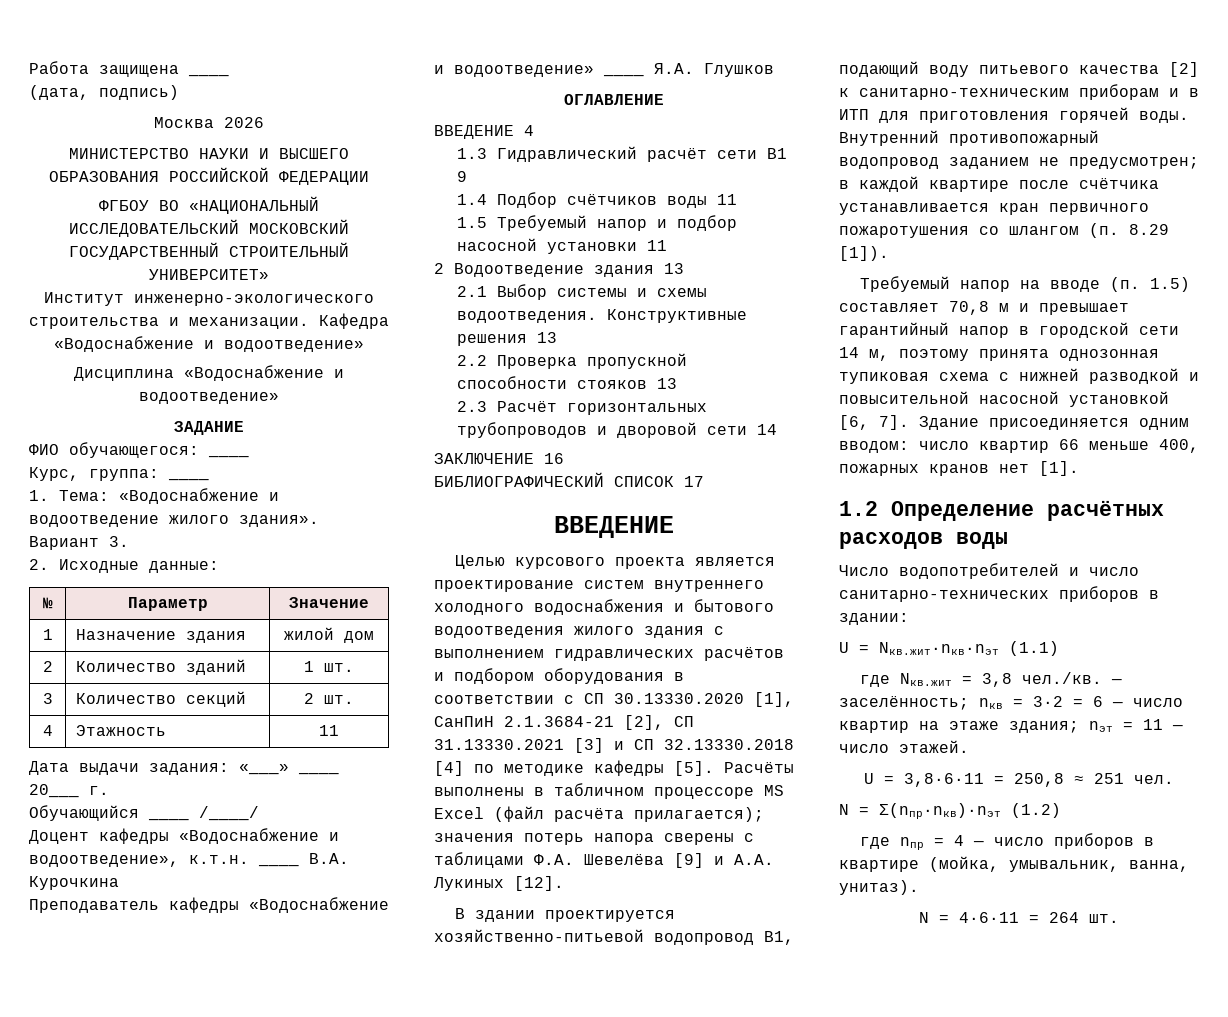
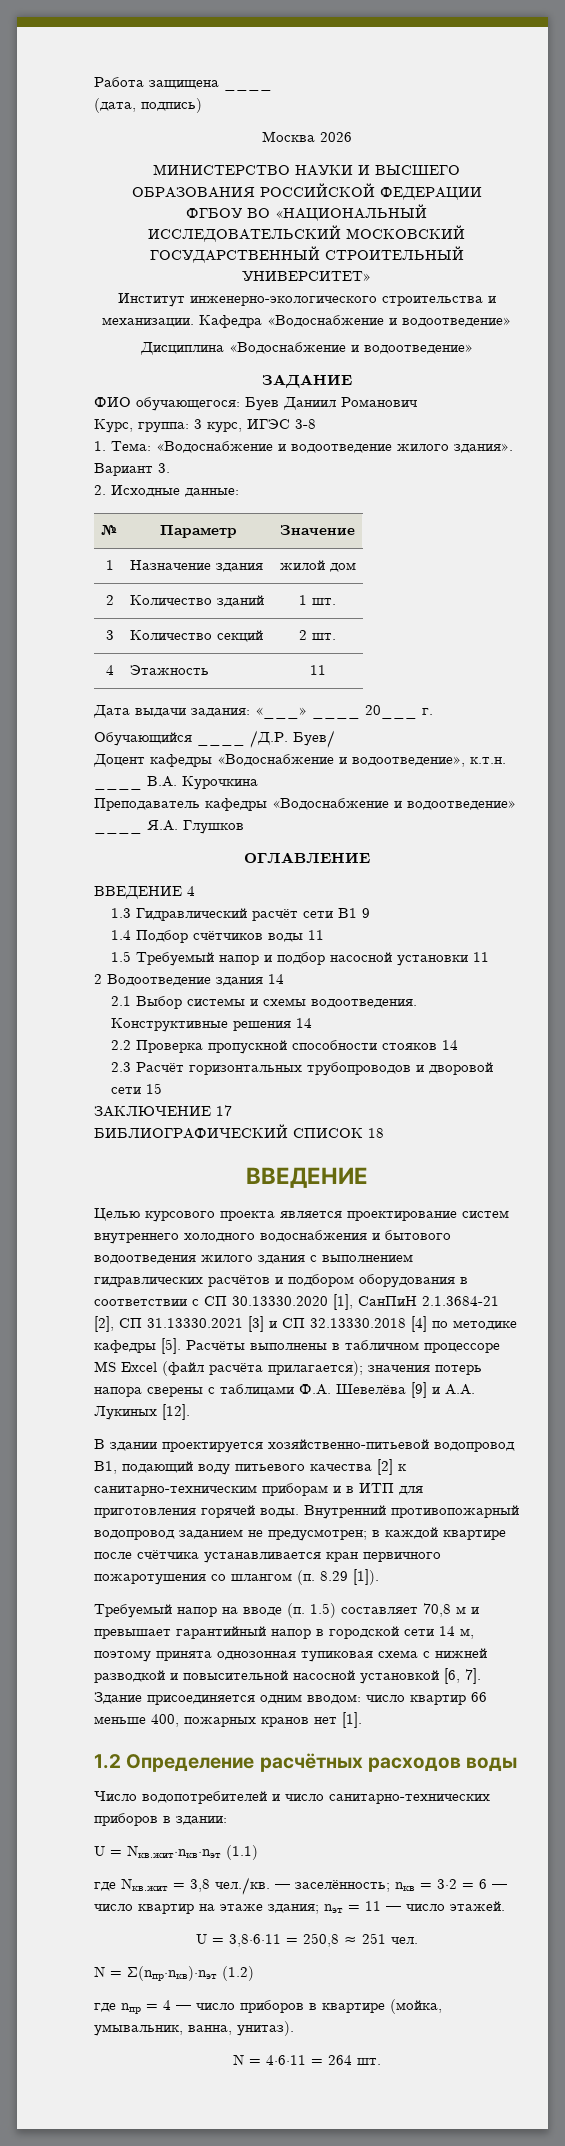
- ФИО обучающегося: ____
+ ФИО обучающегося: Буев Даниил Романович
- Курс, группа: ____
+ Курс, группа: 3 курс, ИГЭС 3-8
- Обучающийся ____ /____/
+ Обучающийся ____ /Д.Р. Буев/
- 2 Водоотведение здания 13
+ 2 Водоотведение здания 14
- Конструктивные решения 13
+ Конструктивные решения 14
- 2.2 Проверка пропускной способности стояков 13
+ 2.2 Проверка пропускной способности стояков 14
- 2.3 Расчёт горизонтальных трубопроводов и дворовой сети 14
+ 2.3 Расчёт горизонтальных трубопроводов и дворовой сети 15
- ЗАКЛЮЧЕНИЕ 16
+ ЗАКЛЮЧЕНИЕ 17
- БИБЛИОГРАФИЧЕСКИЙ СПИСОК 17
+ БИБЛИОГРАФИЧЕСКИЙ СПИСОК 18

